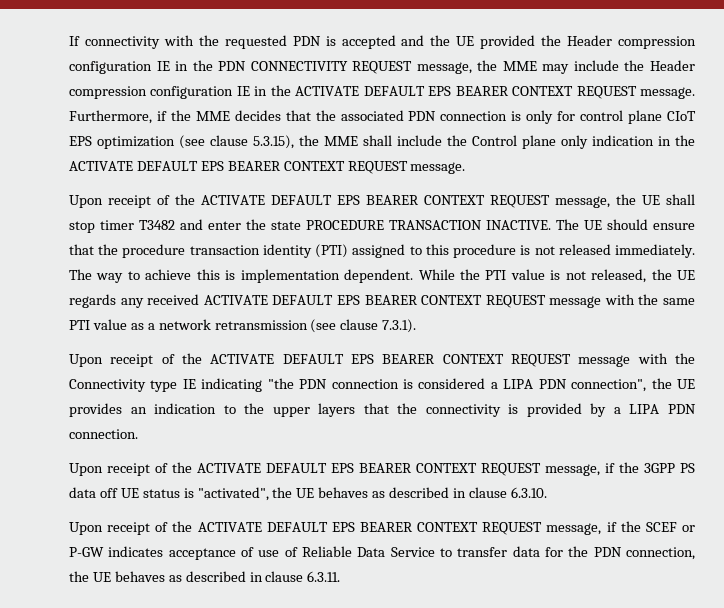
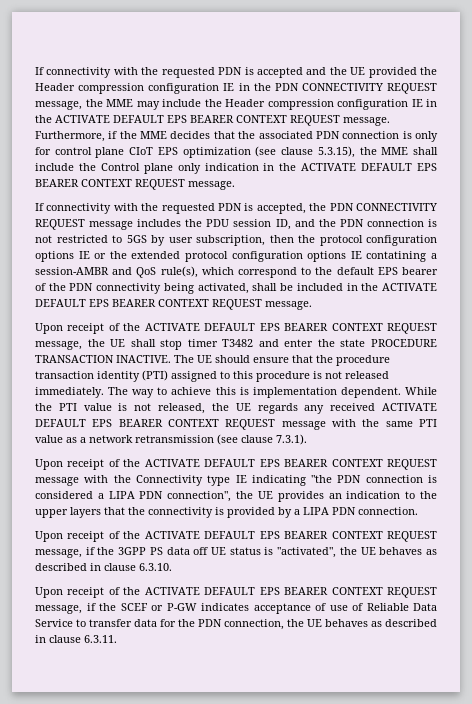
+ If connectivity with the requested PDN is accepted, the PDN CONNECTIVITY REQUEST message includes the PDU session ID, and the PDN connection is not restricted to 5GS by user subscription, then the protocol configuration options IE or the extended protocol configuration options IE contatining a session-AMBR and QoS rule(s), which correspond to the default EPS bearer of the PDN connectivity being activated, shall be included in the ACTIVATE DEFAULT EPS BEARER CONTEXT REQUEST message.

